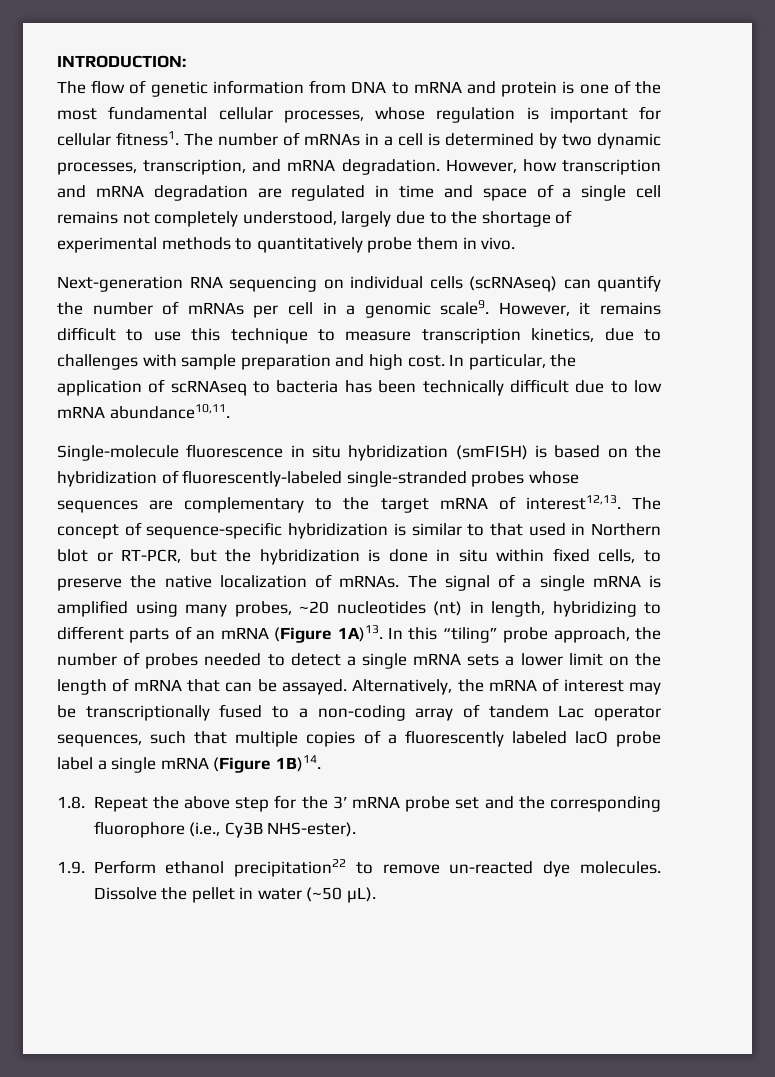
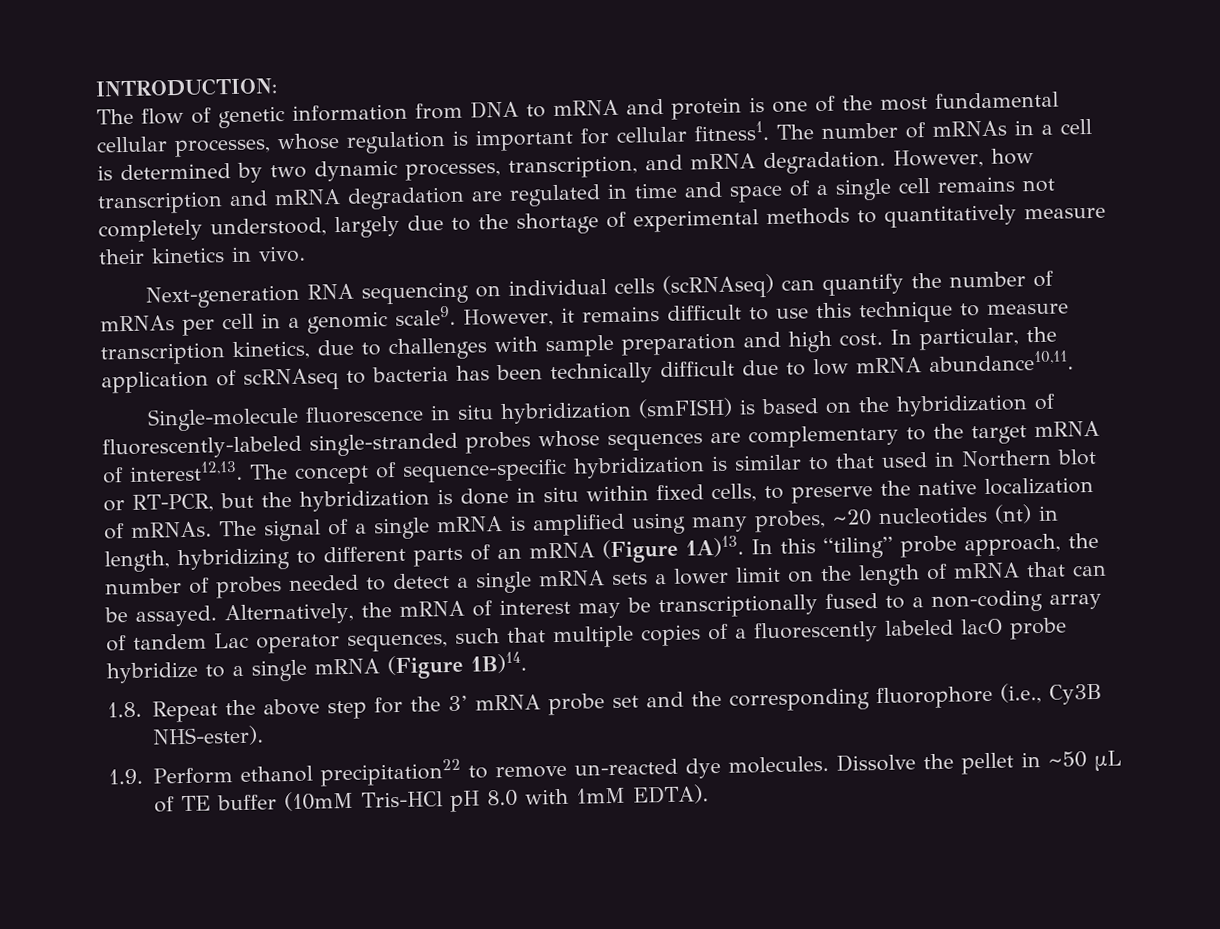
- However, how transcription and mRNA degradation are regulated in time and space of a single cell remains not completely understood, largely due to the shortage of experimental methods to quantitatively probe them in vivo.
+ However, how transcription and mRNA degradation are regulated in time and space of a single cell remains not completely understood, largely due to the shortage of experimental methods to quantitatively measure their kinetics in vivo.
- Alternatively, the mRNA of interest may be transcriptionally fused to a non-coding array of tandem Lac operator sequences, such that multiple copies of a fluorescently labeled lacO probe label a single mRNA (Figure 1B)14.
+ Alternatively, the mRNA of interest may be transcriptionally fused to a non-coding array of tandem Lac operator sequences, such that multiple copies of a fluorescently labeled lacO probe hybridize to a single mRNA (Figure 1B)14.
- Dissolve the pellet in water (~50 μL).
+ Dissolve the pellet in ~50 μL of TE buffer (10mM Tris-HCl pH 8.0 with 1mM EDTA).

